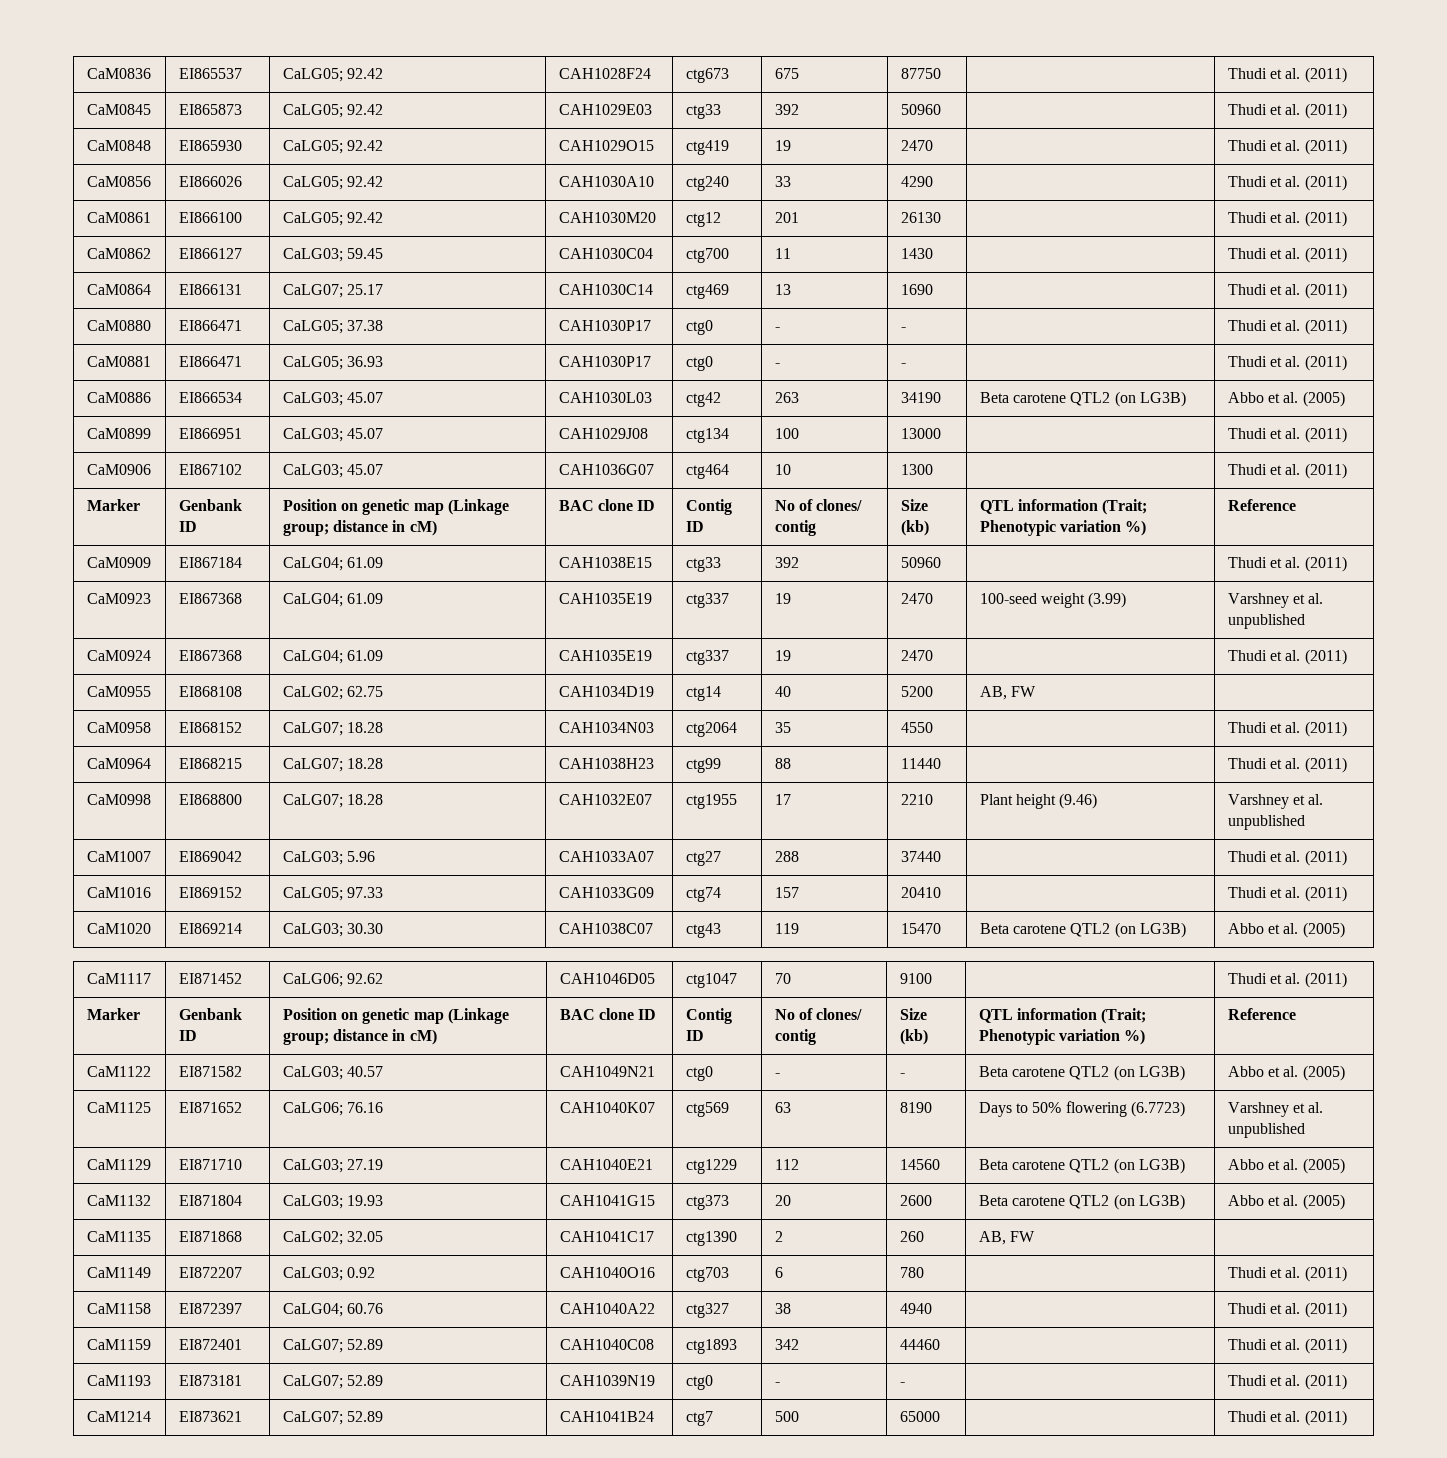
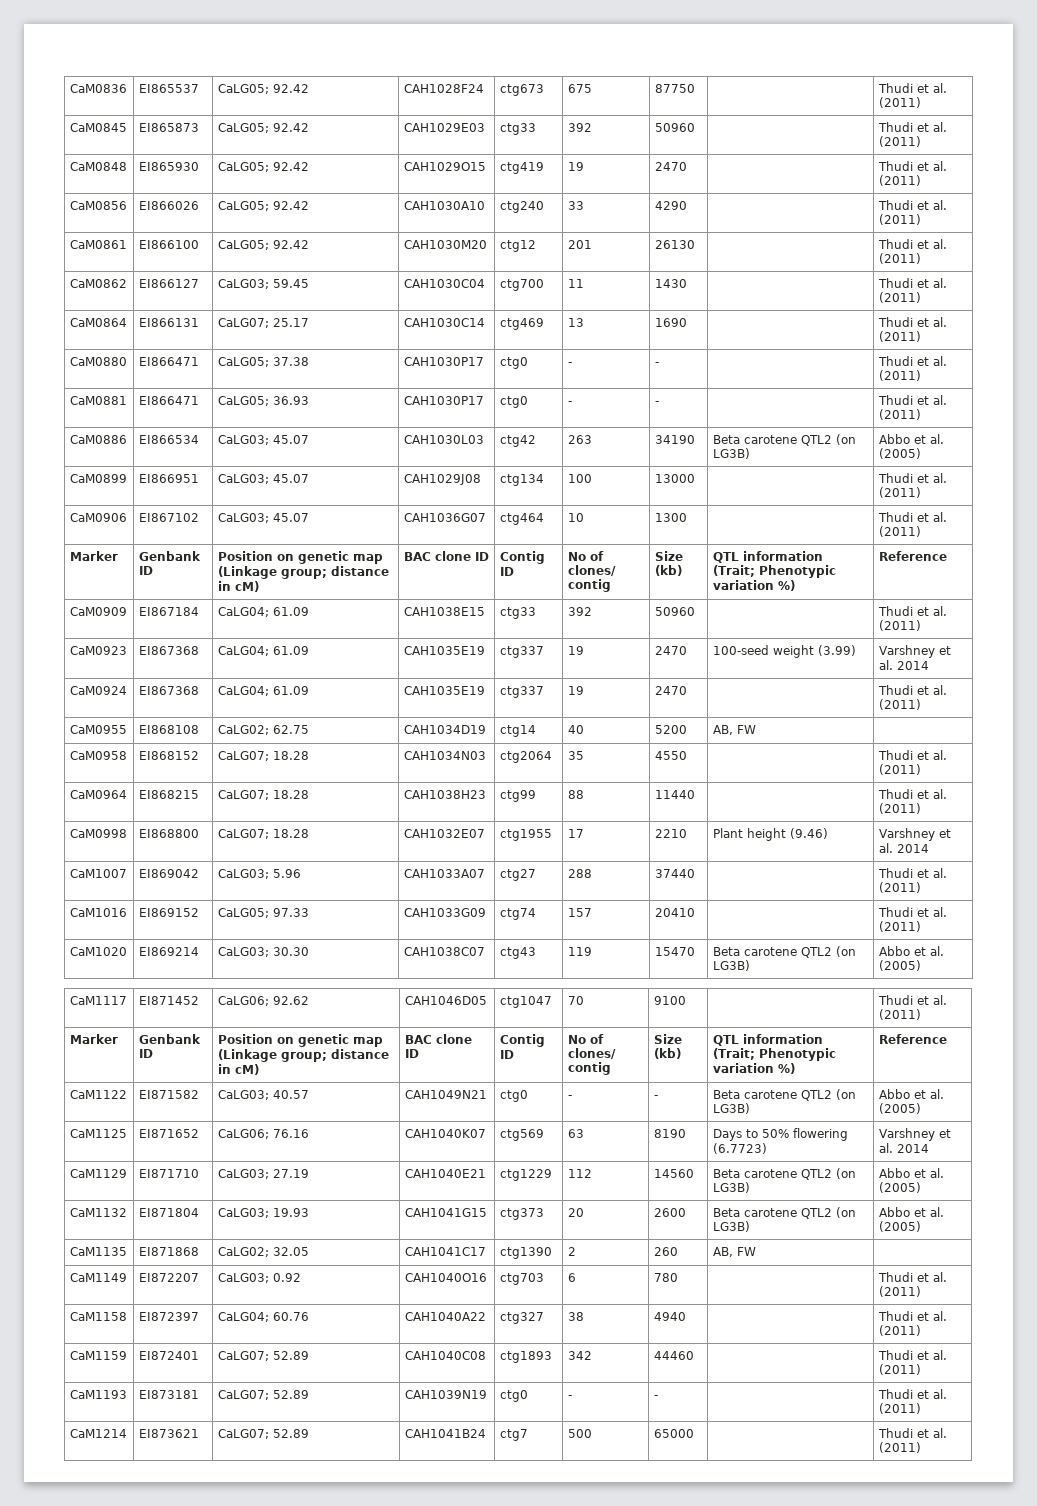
- CaM0923 | EI867368 | CaLG04; 61.09 | CAH1035E19 | ctg337 | 19 | 2470 | 100-seed weight (3.99) | Varshney et al. unpublished
+ CaM0923 | EI867368 | CaLG04; 61.09 | CAH1035E19 | ctg337 | 19 | 2470 | 100-seed weight (3.99) | Varshney et al. 2014
- CaM0998 | EI868800 | CaLG07; 18.28 | CAH1032E07 | ctg1955 | 17 | 2210 | Plant height (9.46) | Varshney et al. unpublished
+ CaM0998 | EI868800 | CaLG07; 18.28 | CAH1032E07 | ctg1955 | 17 | 2210 | Plant height (9.46) | Varshney et al. 2014
- CaM1125 | EI871652 | CaLG06; 76.16 | CAH1040K07 | ctg569 | 63 | 8190 | Days to 50% flowering (6.7723) | Varshney et al. unpublished
+ CaM1125 | EI871652 | CaLG06; 76.16 | CAH1040K07 | ctg569 | 63 | 8190 | Days to 50% flowering (6.7723) | Varshney et al. 2014

